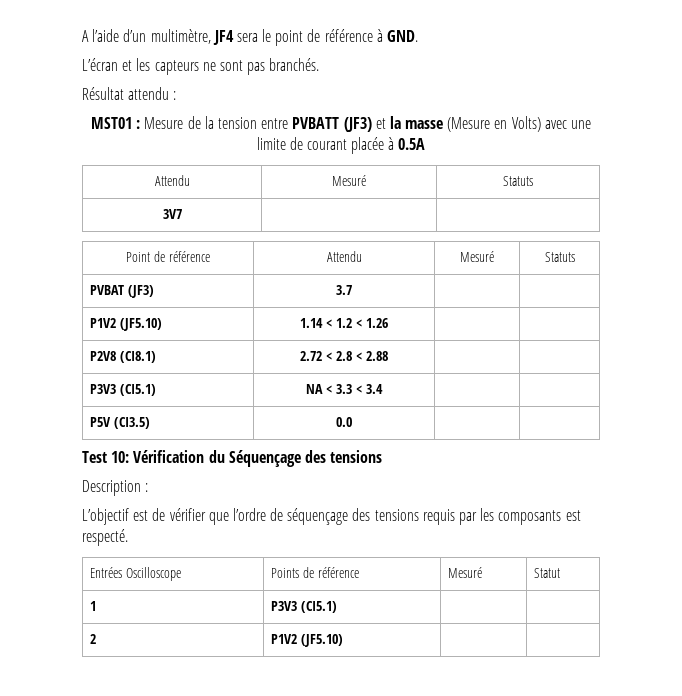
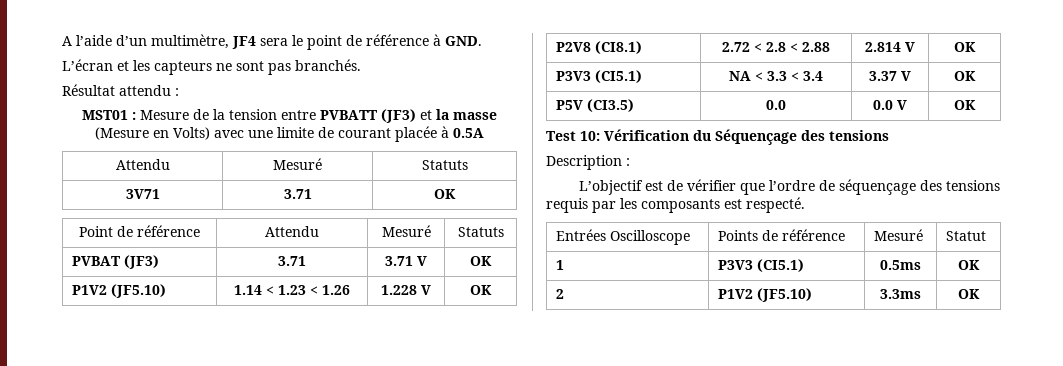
- 3V7 | |
+ 3V71 | 3.71 | OK
- PVBAT (JF3) | 3.7 | |
+ PVBAT (JF3) | 3.71 | 3.71 V | OK
- P1V2 (JF5.10) | 1.14 < 1.2 < 1.26 | |
+ P1V2 (JF5.10) | 1.14 < 1.23 < 1.26 | 1.228 V | OK
- P2V8 (CI8.1) | 2.72 < 2.8 < 2.88 | |
+ P2V8 (CI8.1) | 2.72 < 2.8 < 2.88 | 2.814 V | OK
- P3V3 (CI5.1) | NA < 3.3 < 3.4 | |
+ P3V3 (CI5.1) | NA < 3.3 < 3.4 | 3.37 V | OK
- P5V (CI3.5) | 0.0 | |
+ P5V (CI3.5) | 0.0 | 0.0 V | OK
- 1 | P3V3 (CI5.1) | |
+ 1 | P3V3 (CI5.1) | 0.5ms | OK
- 2 | P1V2 (JF5.10) | |
+ 2 | P1V2 (JF5.10) | 3.3ms | OK

